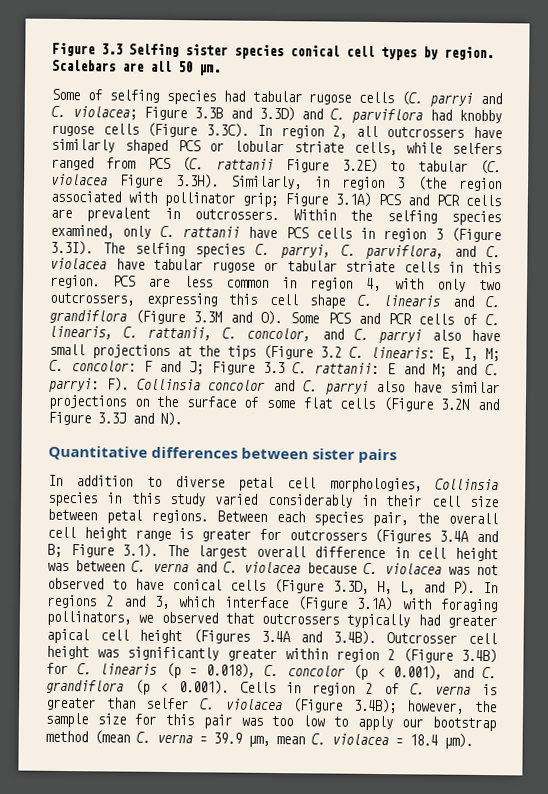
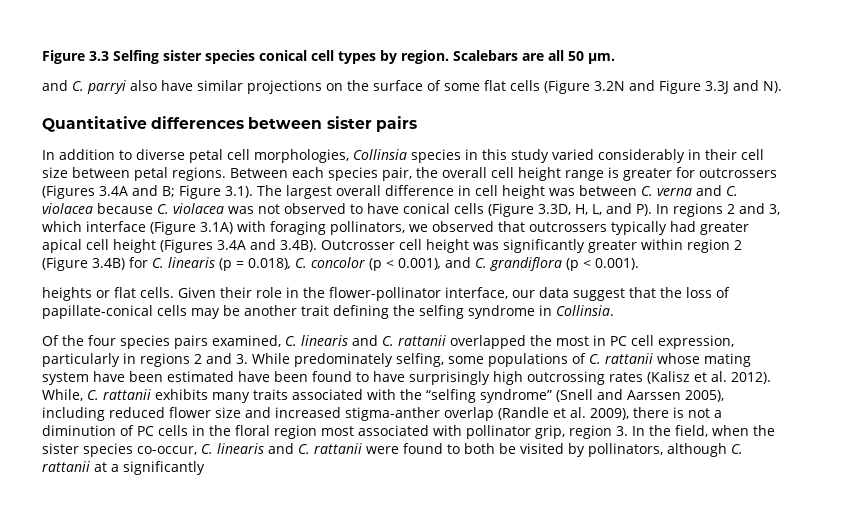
- Some of selfing species had tabular rugose cells (C. parryi and C. violacea; Figure 3.3B and 3.3D) and C. parviflora had knobby rugose cells (Figure 3.3C). In region 2, all outcrossers have similarly shaped PCS or lobular striate cells, while selfers ranged from PCS (C. rattanii Figure 3.2E) to tabular (C. violacea Figure 3.3H). Similarly, in region 3 (the region associated with pollinator grip; Figure 3.1A) PCS and PCR cells are prevalent in outcrossers. Within the selfing species examined, only C. rattanii have PCS cells in region 3 (Figure 3.3I). The selfing species C. parryi, C. parviflora, and C. violacea have tabular rugose or tabular striate cells in this region. PCS are less common in region 4, with only two outcrossers, expressing this cell shape C. linearis and C. grandiflora (Figure 3.3M and O). Some PCS and PCR cells of C. linearis, C. rattanii, C. concolor, and C. parryi also have small projections at the tips (Figure 3.2 C. linearis: E, I, M; C. concolor: F and J; Figure 3.3 C. rattanii: E and M; and C. parryi: F). Collinsia concolor and C. parryi also have similar projections on the surface of some flat cells (Figure 3.2N and Figure 3.3J and N).
+ and C. parryi also have similar projections on the surface of some flat cells (Figure 3.2N and Figure 3.3J and N).
- Figure 3.1). The largest overall difference in cell height was between C. verna and C. violacea because C. violacea was not observed to have conical cells (Figure 3.3D, H, L, and P). In regions 2 and 3, which interface (Figure 3.1A) with foraging pollinators, we observed that outcrossers typically had greater apical cell height (Figures 3.4A and 3.4B). Outcrosser cell height was significantly greater within region 2 (Figure 3.4B) for C. linearis (p = 0.018), C. concolor (p < 0.001), and C. grandiflora (p < 0.001). Cells in region 2 of C. verna is greater than selfer C. violacea (Figure 3.4B); however, the sample size for this pair was too low to apply our bootstrap method (mean C. verna = 39.9 µm, mean C. violacea = 18.4 µm).
+ Figure 3.1). The largest overall difference in cell height was between C. verna and C. violacea because C. violacea was not observed to have conical cells (Figure 3.3D, H, L, and P). In regions 2 and 3, which interface (Figure 3.1A) with foraging pollinators, we observed that outcrossers typically had greater apical cell height (Figures 3.4A and 3.4B). Outcrosser cell height was significantly greater within region 2 (Figure 3.4B) for C. linearis (p = 0.018), C. concolor (p < 0.001), and C. grandiflora (p < 0.001).
+ heights or flat cells. Given their role in the flower-pollinator interface, our data suggest that the loss of papillate-conical cells may be another trait defining the selfing syndrome in Collinsia.
+ Of the four species pairs examined, C. linearis and C. rattanii overlapped the most in PC cell expression, particularly in regions 2 and 3. While predominately selfing, some populations of C. rattanii whose mating system have been estimated have been found to have surprisingly high outcrossing rates (Kalisz et al. 2012). While, C. rattanii exhibits many traits associated with the “selfing syndrome” (Snell and Aarssen 2005), including reduced flower size and increased stigma-anther overlap (Randle et al. 2009), there is not a diminution of PC cells in the floral region most associated with pollinator grip, region 3. In the field, when the sister species co-occur, C. linearis and C. rattanii were found to both be visited by pollinators, although C. rattanii at a significantly

